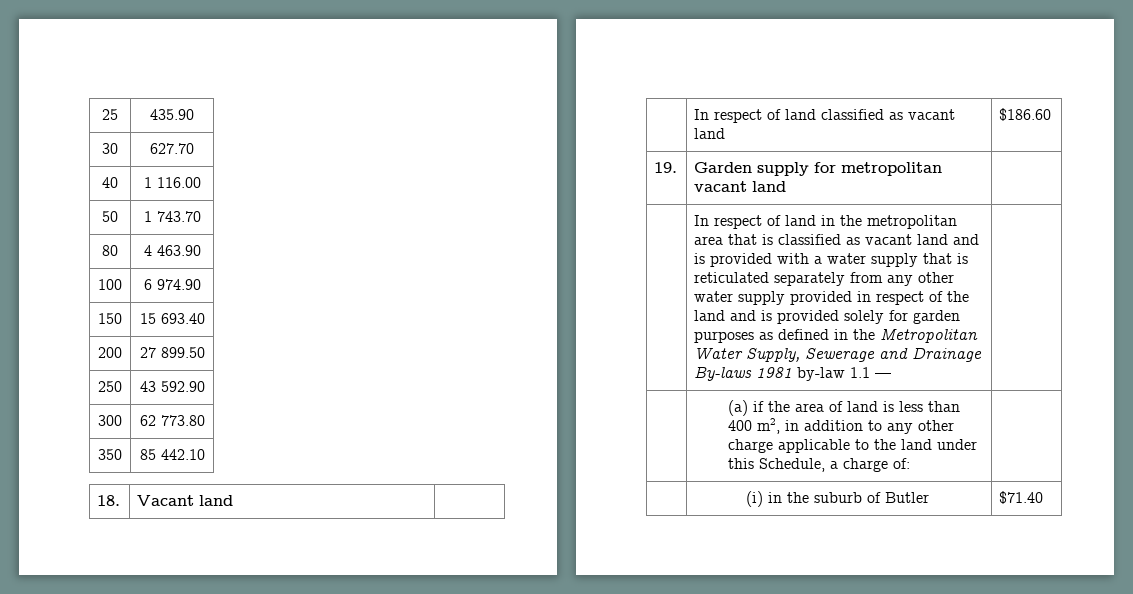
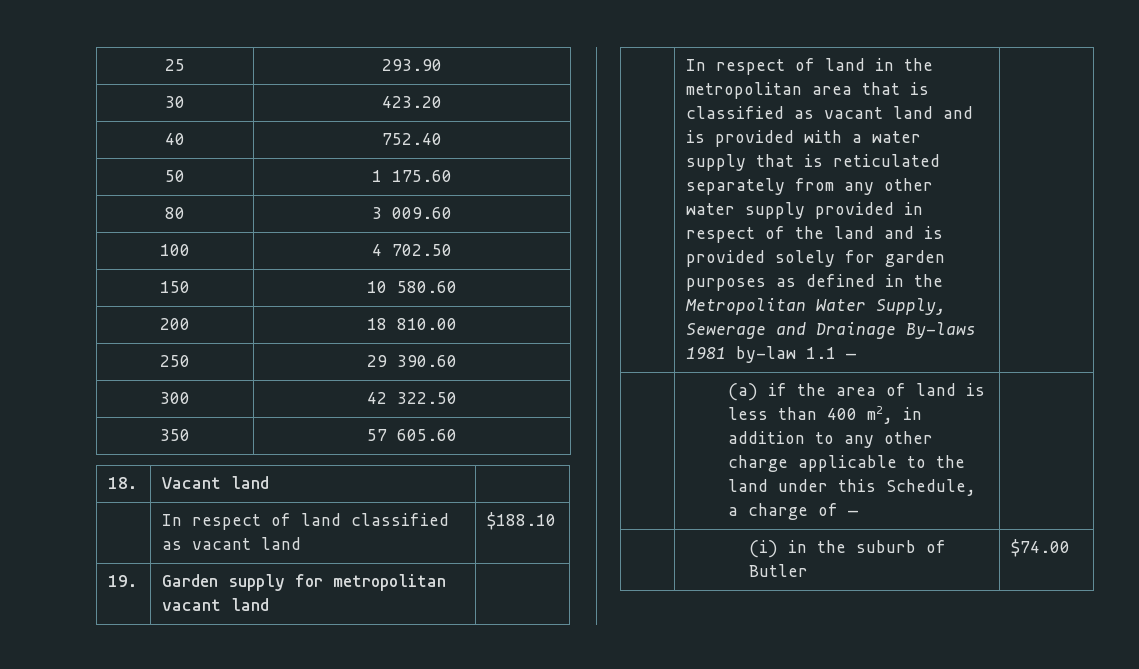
- 25 | 435.90
+ 25 | 293.90
- 30 | 627.70
+ 30 | 423.20
- 40 | 1 116.00
+ 40 | 752.40
- 50 | 1 743.70
+ 50 | 1 175.60
- 80 | 4 463.90
+ 80 | 3 009.60
- 100 | 6 974.90
+ 100 | 4 702.50
- 150 | 15 693.40
+ 150 | 10 580.60
- 200 | 27 899.50
+ 200 | 18 810.00
- 250 | 43 592.90
+ 250 | 29 390.60
- 300 | 62 773.80
+ 300 | 42 322.50
- 350 | 85 442.10
+ 350 | 57 605.60
- | In respect of land classified as vacant land | $186.60
+ | In respect of land classified as vacant land | $188.10
- | (a) if the area of land is less than 400 m2, in addition to any other charge applicable to the land under this Schedule, a charge of: |
+ | (a) if the area of land is less than 400 m2, in addition to any other charge applicable to the land under this Schedule, a charge of — |
- | (i) in the suburb of Butler | $71.40
+ | (i) in the suburb of Butler | $74.00

